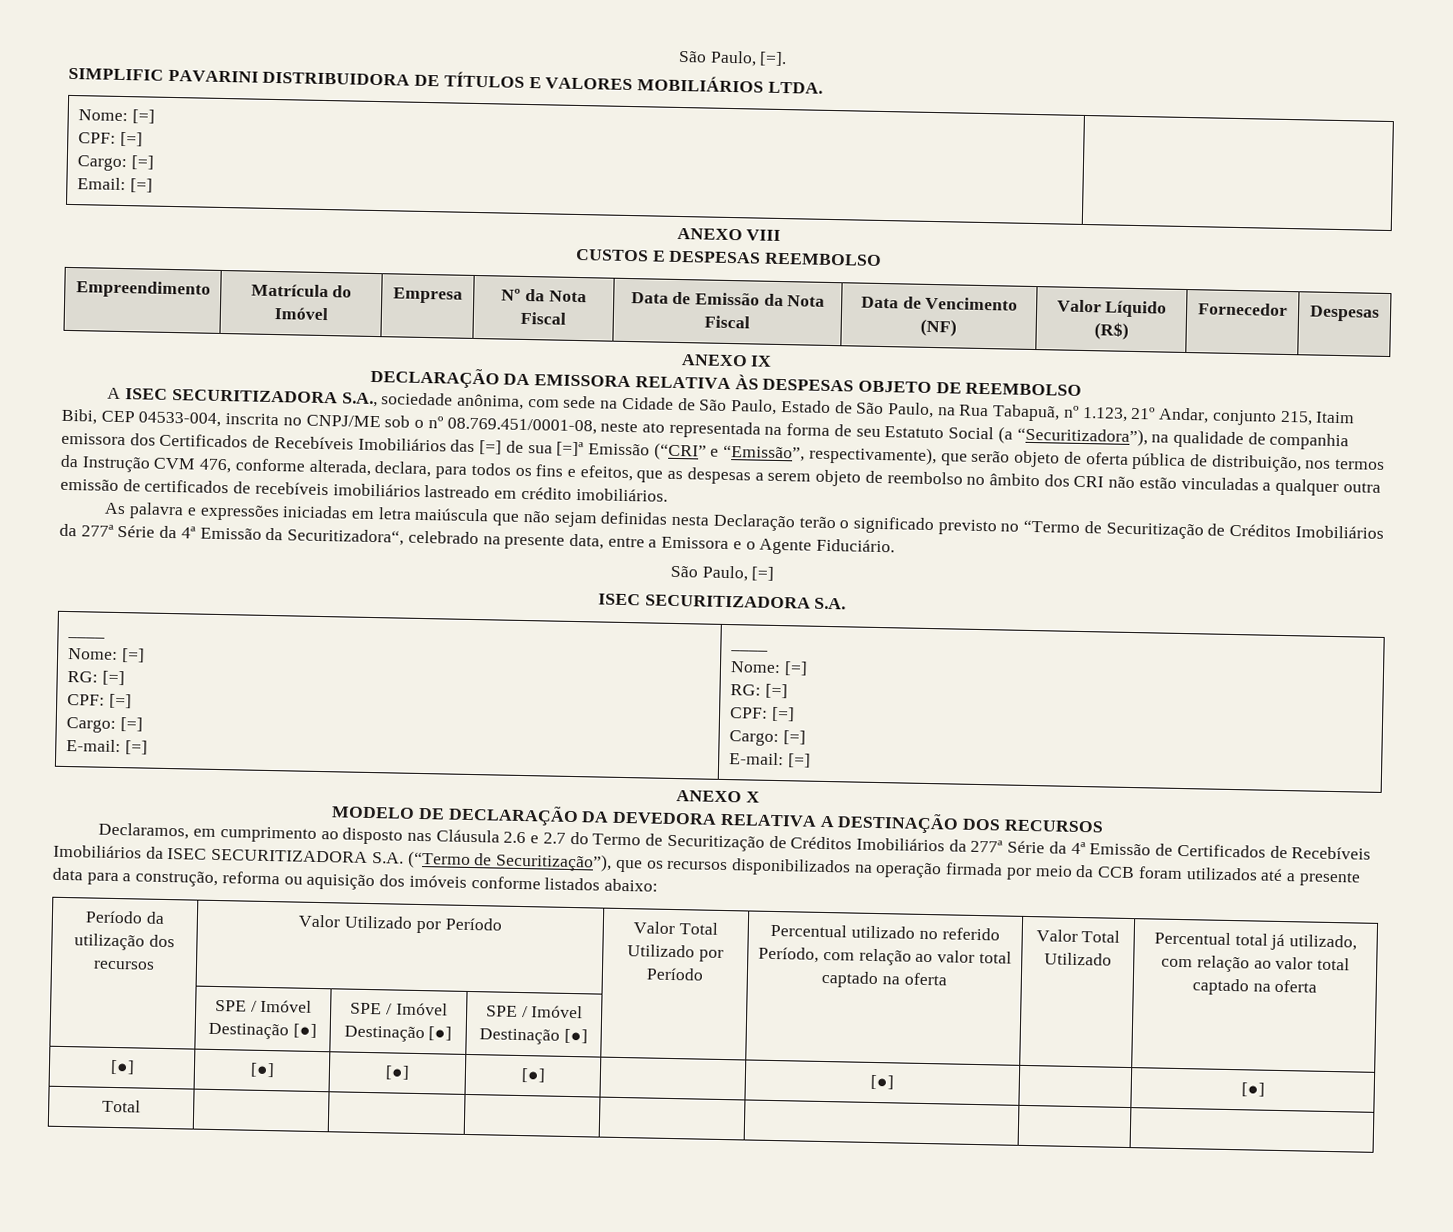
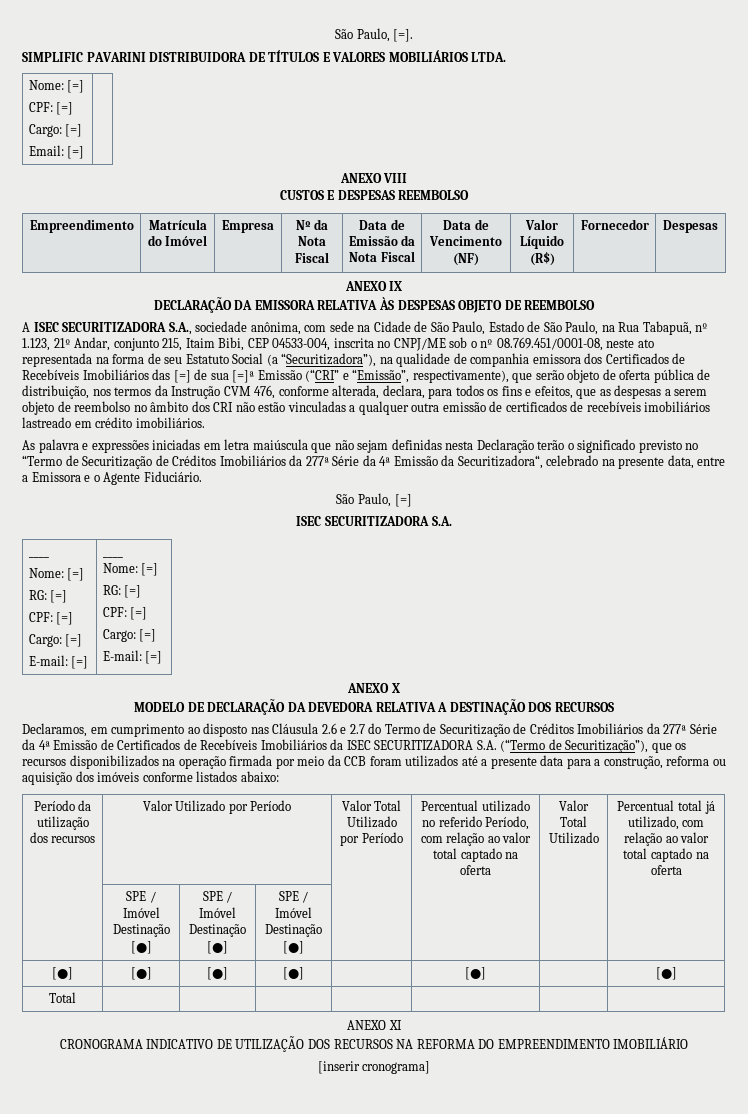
+ ANEXO XI
+ CRONOGRAMA INDICATIVO DE UTILIZAÇÃO DOS RECURSOS NA REFORMA DO EMPREENDIMENTO IMOBILIÁRIO
+ [inserir cronograma]

